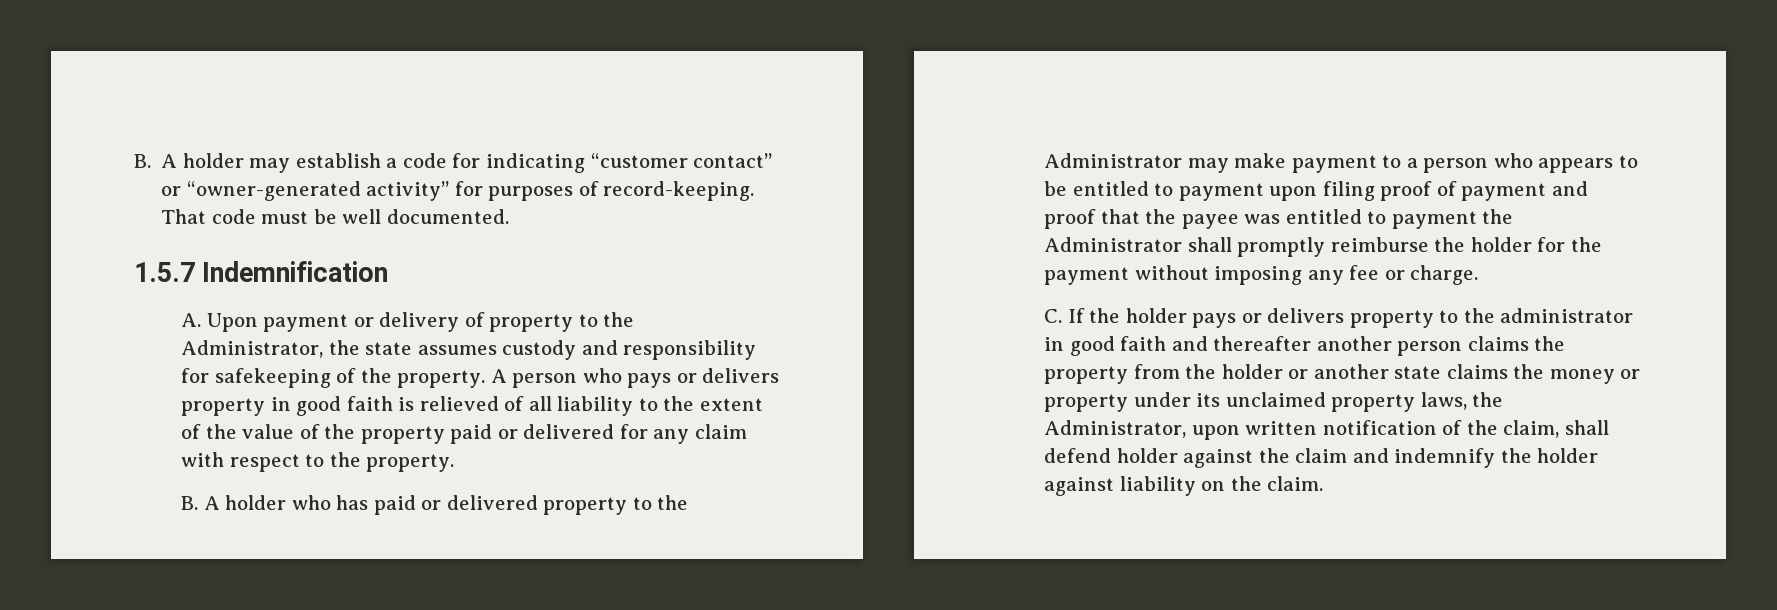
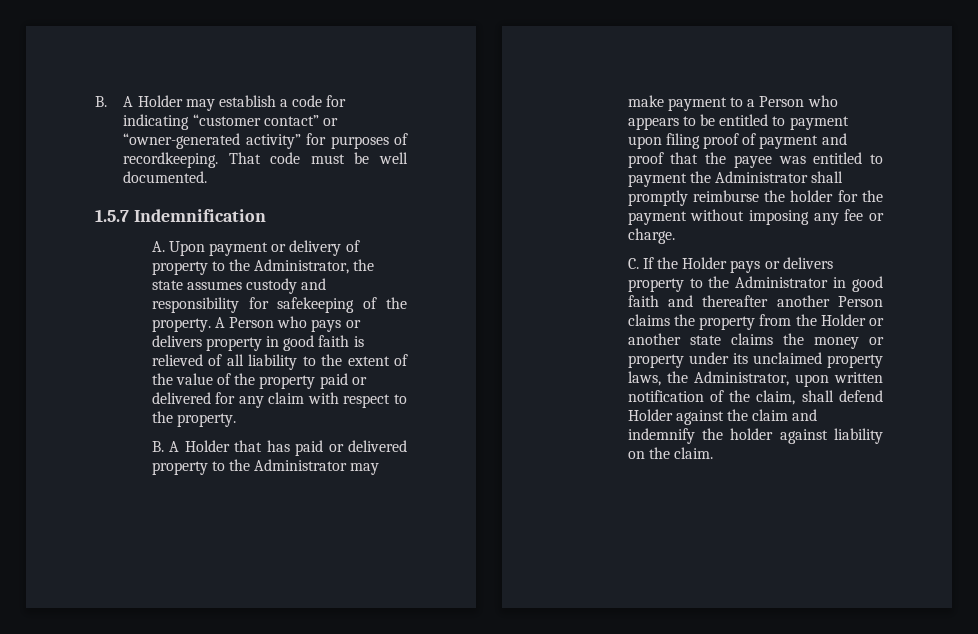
- B. A holder may establish a code for indicating “customer contact” or “owner-generated activity” for purposes of record-keeping.
+ B. A Holder may establish a code for indicating “customer contact” or “owner-generated activity” for purposes of recordkeeping.
- A person who pays or delivers property in good faith is relieved of all liability to the extent of the value of the property paid or delivered for any claim with respect to the property.
+ A Person who pays or delivers property in good faith is relieved of all liability to the extent of the value of the property paid or delivered for any claim with respect to the property.
- B. A holder who has paid or delivered property to the Administrator may make payment to a person who appears to be entitled to payment upon filing proof of payment and proof that the payee was entitled to payment the Administrator shall promptly reimburse the holder for the payment without imposing any fee or charge.
+ B. A Holder that has paid or delivered property to the Administrator may make payment to a Person who appears to be entitled to payment upon filing proof of payment and proof that the payee was entitled to payment the Administrator shall promptly reimburse the holder for the payment without imposing any fee or charge.
- C. If the holder pays or delivers property to the administrator in good faith and thereafter another person claims the property from the holder or another state claims the money or property under its unclaimed property laws, the Administrator, upon written notification of the claim, shall defend holder against the claim and indemnify the holder against liability on the claim.
+ C. If the Holder pays or delivers property to the Administrator in good faith and thereafter another Person claims the property from the Holder or another state claims the money or property under its unclaimed property laws, the Administrator, upon written notification of the claim, shall defend Holder against the claim and indemnify the holder against liability on the claim.

